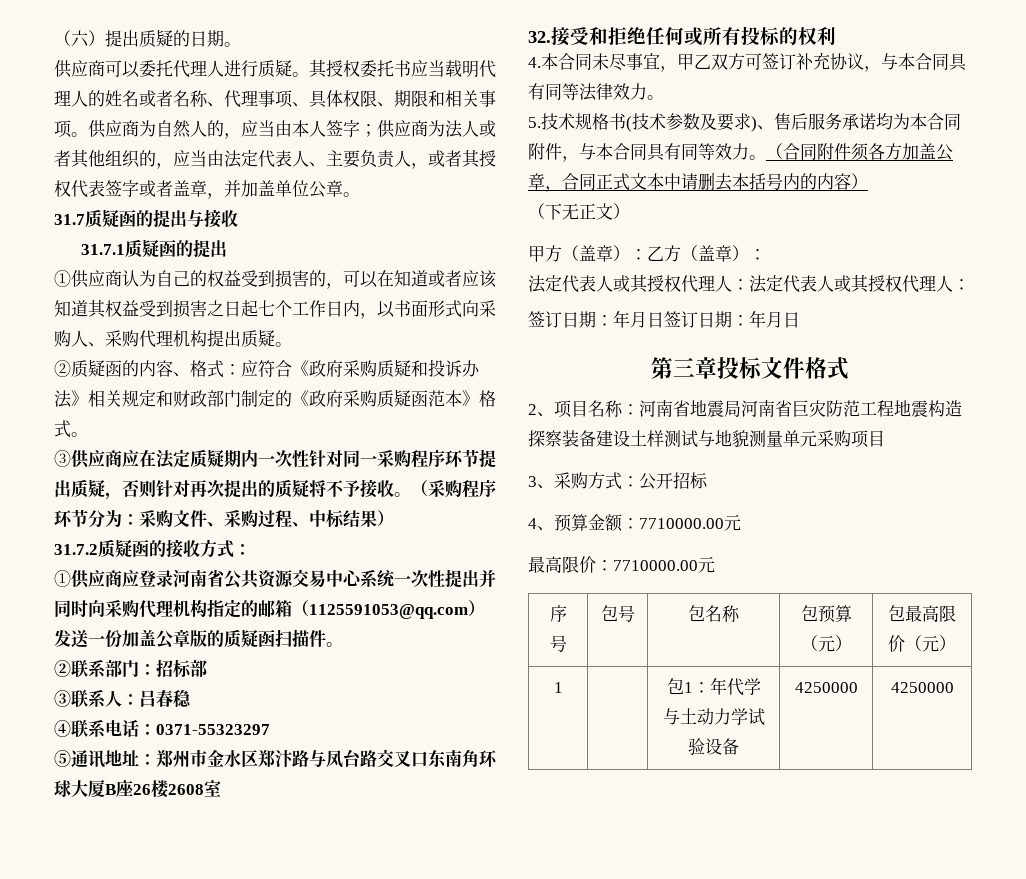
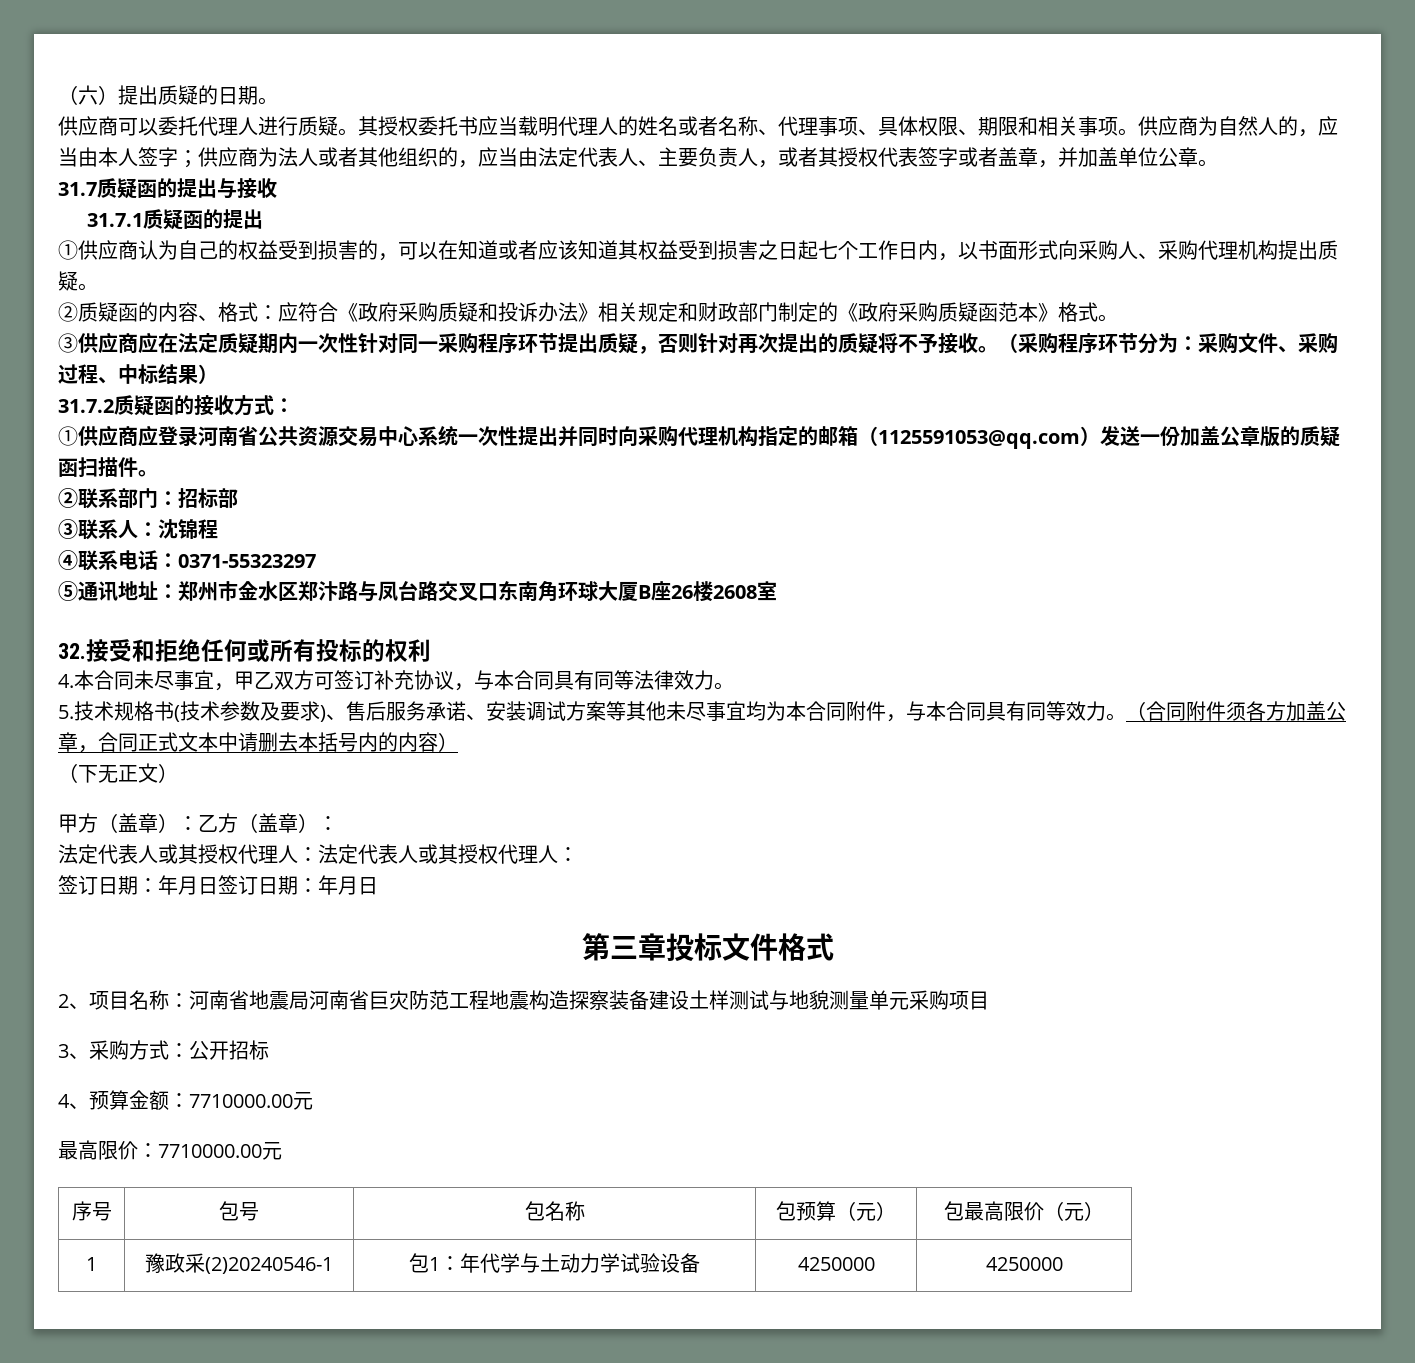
- ③联系人：吕春稳
+ ③联系人：沈锦程
- 5.技术规格书(技术参数及要求)、售后服务承诺均为本合同附件，与本合同具有同等效力。
+ 5.技术规格书(技术参数及要求)、售后服务承诺、安装调试方案等其他未尽事宜均为本合同附件，与本合同具有同等效力。
- 1 | | 包1：年代学与土动力学试验设备 | 4250000 | 4250000
+ 1 | 豫政采(2)20240546-1 | 包1：年代学与土动力学试验设备 | 4250000 | 4250000

